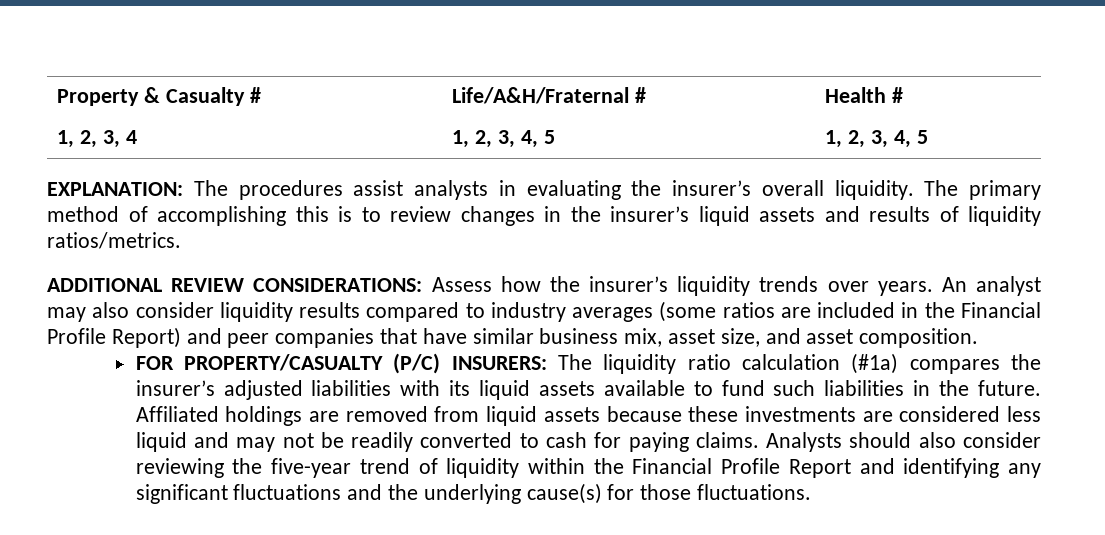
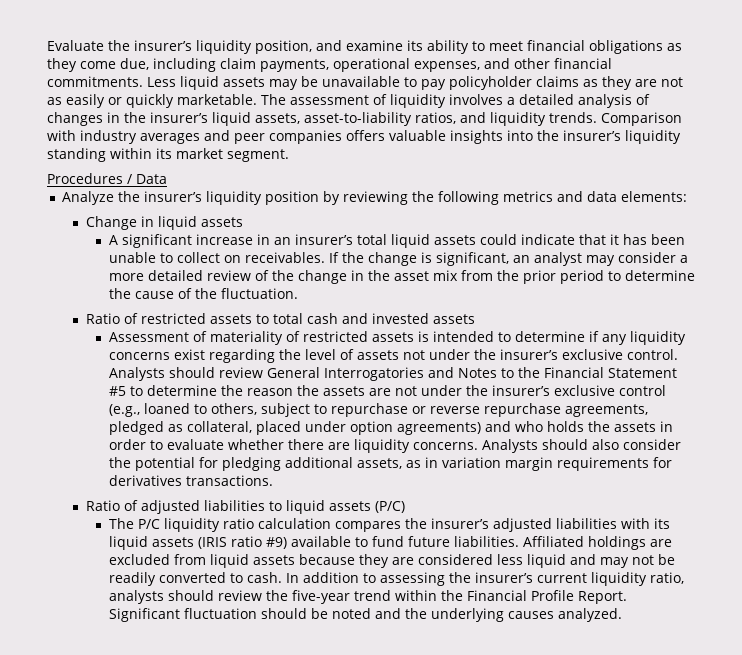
- Property & Casualty # | Life/A&H/Fraternal # | Health #
- 1, 2, 3, 4 | 1, 2, 3, 4, 5 | 1, 2, 3, 4, 5
- EXPLANATION: The procedures assist analysts in evaluating the insurer’s overall liquidity. The primary method of accomplishing this is to review changes in the insurer’s liquid assets and results of liquidity ratios/metrics.
- ADDITIONAL REVIEW CONSIDERATIONS: Assess how the insurer’s liquidity trends over years. An analyst may also consider liquidity results compared to industry averages (some ratios are included in the Financial Profile Report) and peer companies that have similar business mix, asset size, and asset composition.
- FOR PROPERTY/CASUALTY (P/C) INSURERS: The liquidity ratio calculation (#1a) compares the insurer’s adjusted liabilities with its liquid assets available to fund such liabilities in the future.
+ Evaluate the insurer’s liquidity position, and examine its ability to meet financial obligations as they come due, including claim payments, operational expenses, and other financial commitments. Less liquid assets may be unavailable to pay policyholder claims as they are not as easily or quickly marketable. The assessment of liquidity involves a detailed analysis of changes in the insurer’s liquid assets, asset-to-liability ratios, and liquidity trends. Comparison with industry averages and peer companies offers valuable insights into the insurer’s liquidity standing within its market segment.
+ Procedures / Data
+ Analyze the insurer’s liquidity position by reviewing the following metrics and data elements:
+ Change in liquid assets
+ A significant increase in an insurer’s total liquid assets could indicate that it has been unable to collect on receivables. If the change is significant, an analyst may consider a more detailed review of the change in the asset mix from the prior period to determine the cause of the fluctuation.
+ Ratio of restricted assets to total cash and invested assets
+ Assessment of materiality of restricted assets is intended to determine if any liquidity concerns exist regarding the level of assets not under the insurer’s exclusive control. Analysts should review General Interrogatories and Notes to the Financial Statement #5 to determine the reason the assets are not under the insurer’s exclusive control (e.g., loaned to others, subject to repurchase or reverse repurchase agreements, pledged as collateral, placed under option agreements) and who holds the assets in order to evaluate whether there are liquidity concerns. Analysts should also consider the potential for pledging additional assets, as in variation margin requirements for derivatives transactions.
+ Ratio of adjusted liabilities to liquid assets (P/C)
+ The P/C liquidity ratio calculation compares the insurer’s adjusted liabilities with its liquid assets (IRIS ratio #9) available to fund future liabilities.
- Affiliated holdings are removed from liquid assets because these investments are considered less liquid and may not be readily converted to cash for paying claims. Analysts should also consider reviewing the five-year trend of liquidity within the Financial Profile Report and identifying any significant fluctuations and the underlying cause(s) for those fluctuations.
+ Affiliated holdings are excluded from liquid assets because they are considered less liquid and may not be readily converted to cash. In addition to assessing the insurer’s current liquidity ratio, analysts should review the five-year trend within the Financial Profile Report. Significant fluctuation should be noted and the underlying causes analyzed.

